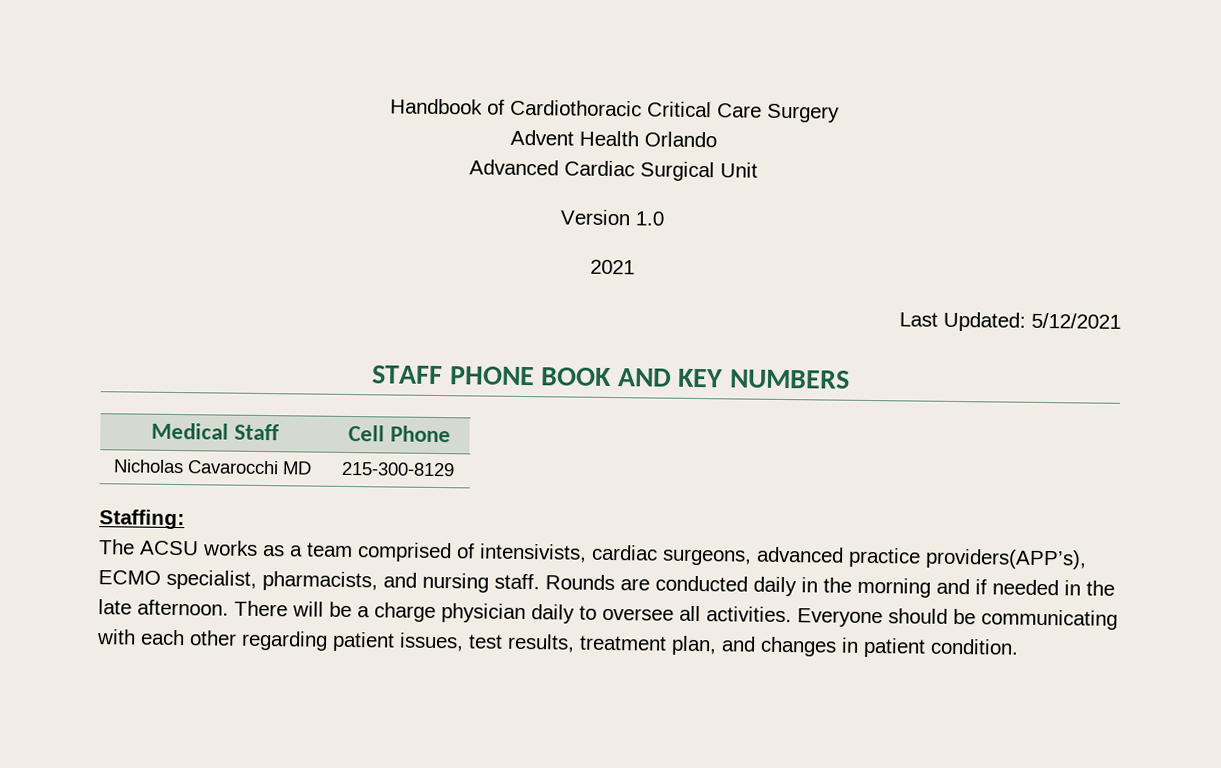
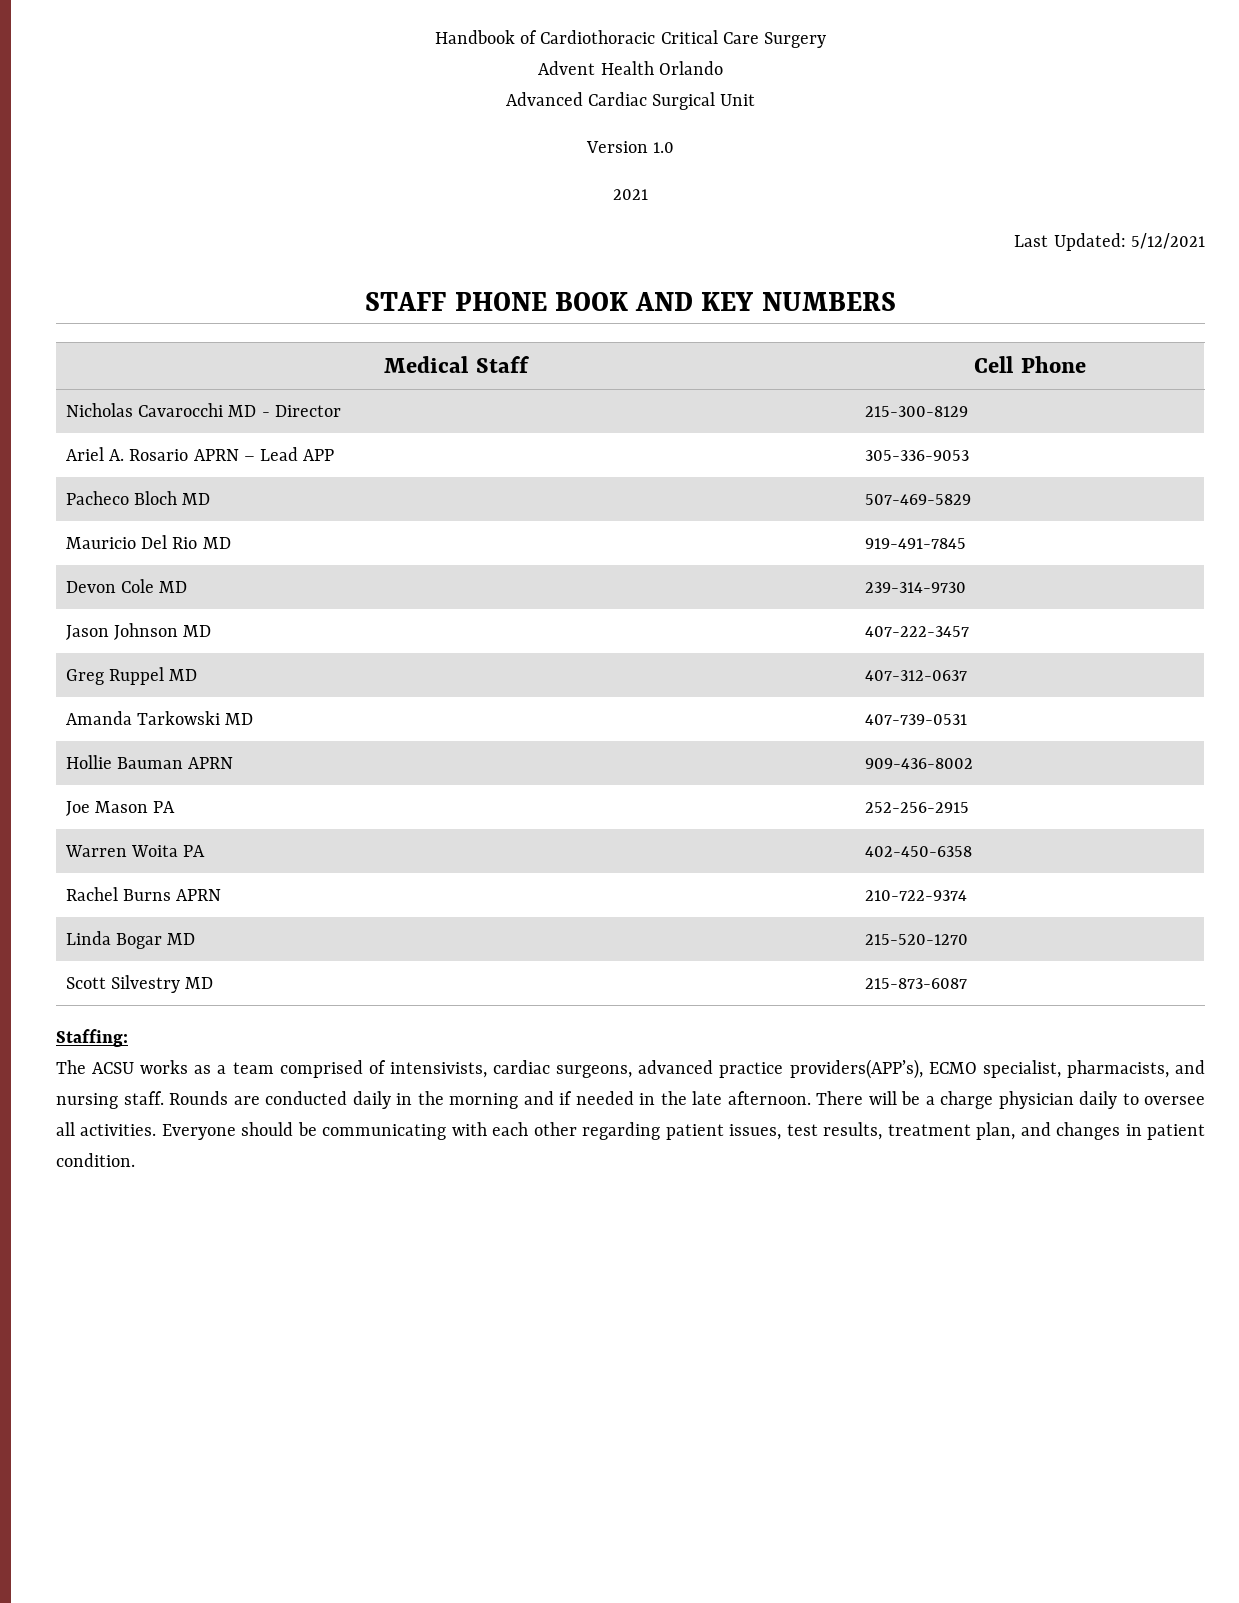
- Nicholas Cavarocchi MD | 215-300-8129
+ Nicholas Cavarocchi MD - Director | 215-300-8129
+ Ariel A. Rosario APRN – Lead APP | 305-336-9053
+ Pacheco Bloch MD | 507-469-5829
+ Mauricio Del Rio MD | 919-491-7845
+ Devon Cole MD | 239-314-9730
+ Jason Johnson MD | 407-222-3457
+ Greg Ruppel MD | 407-312-0637
+ Amanda Tarkowski MD | 407-739-0531
+ Hollie Bauman APRN | 909-436-8002
+ Joe Mason PA | 252-256-2915
+ Warren Woita PA | 402-450-6358
+ Rachel Burns APRN | 210-722-9374
+ Linda Bogar MD | 215-520-1270
+ Scott Silvestry MD | 215-873-6087

